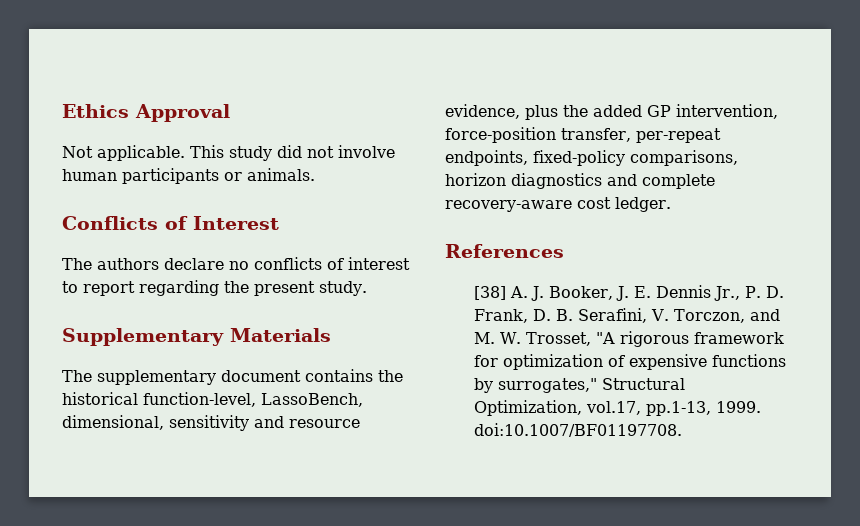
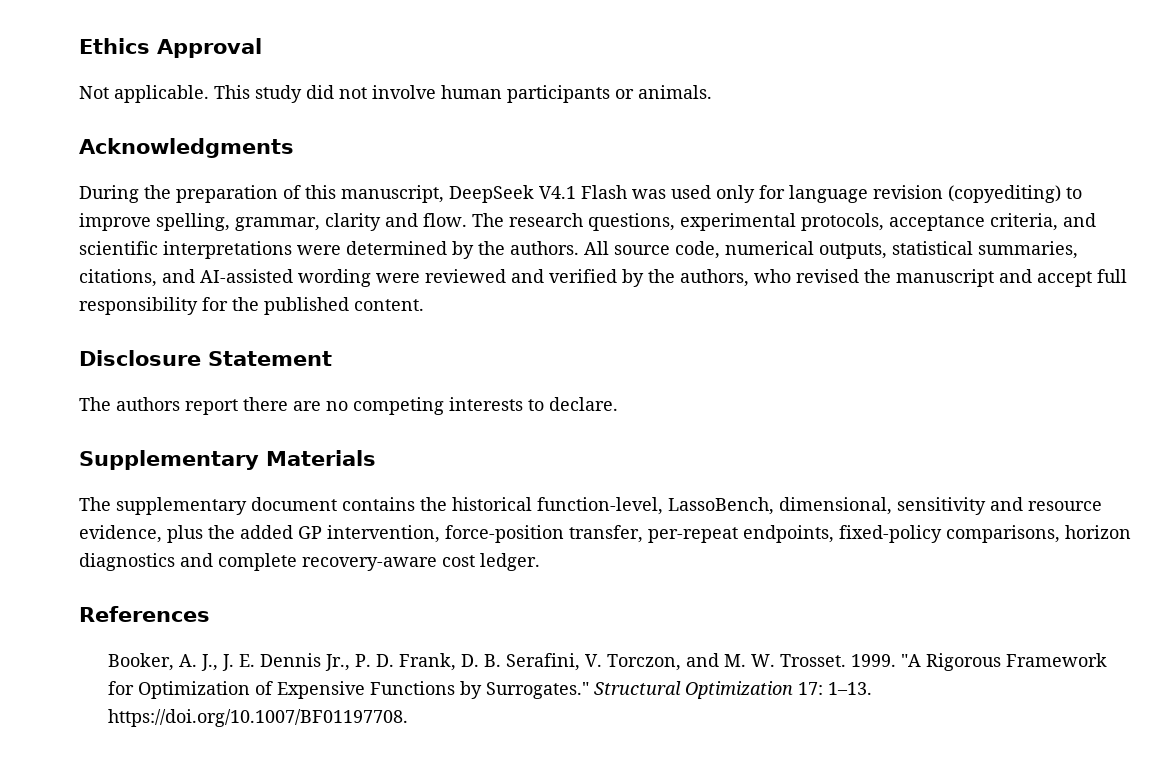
- Conflicts of Interest
- The authors declare no conflicts of interest to report regarding the present study.
+ Acknowledgments
+ During the preparation of this manuscript, DeepSeek V4.1 Flash was used only for language revision (copyediting) to improve spelling, grammar, clarity and flow. The research questions, experimental protocols, acceptance criteria, and scientific interpretations were determined by the authors. All source code, numerical outputs, statistical summaries, citations, and AI-assisted wording were reviewed and verified by the authors, who revised the manuscript and accept full responsibility for the published content.
+ Disclosure Statement
+ The authors report there are no competing interests to declare.
- [38] A. J. Booker, J. E. Dennis Jr., P. D. Frank, D. B. Serafini, V. Torczon, and M. W. Trosset, "A rigorous framework for optimization of expensive functions by surrogates," Structural Optimization, vol.17, pp.1-13, 1999. doi:10.1007/BF01197708.
+ Booker, A. J., J. E. Dennis Jr., P. D. Frank, D. B. Serafini, V. Torczon, and M. W. Trosset. 1999. "A Rigorous Framework for Optimization of Expensive Functions by Surrogates." Structural Optimization 17: 1–13. https://doi.org/10.1007/BF01197708.

